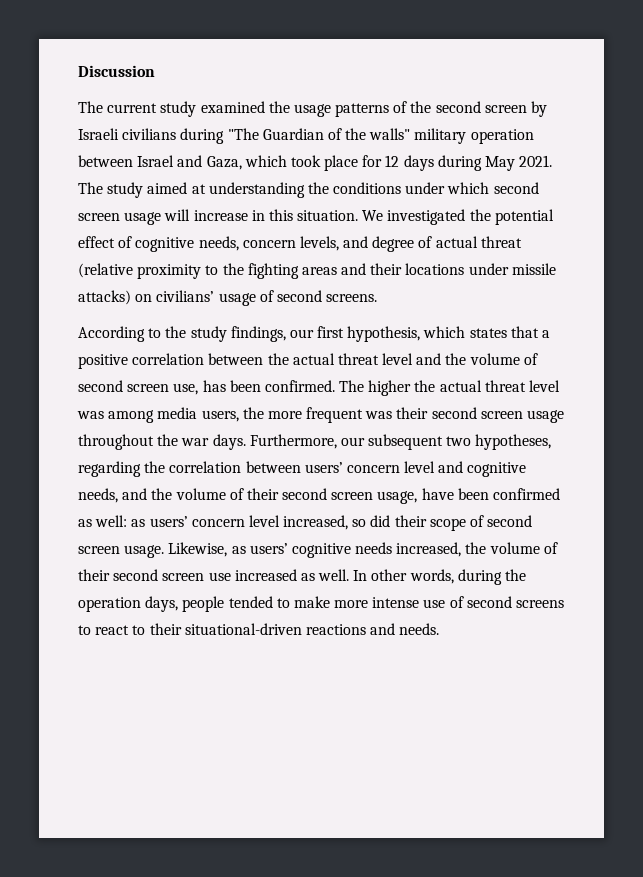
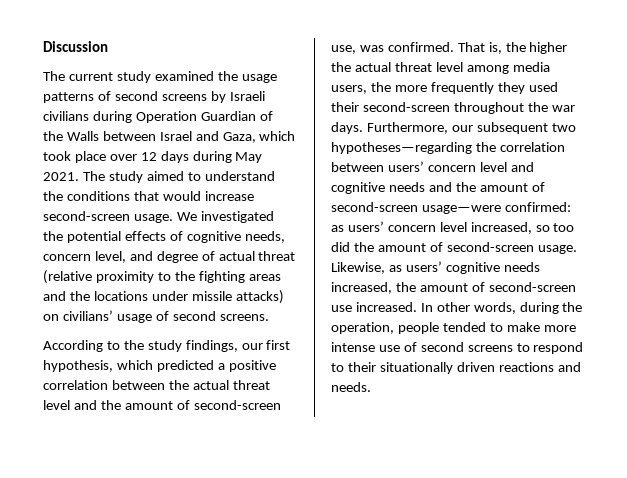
- The current study examined the usage patterns of the second screen by Israeli civilians during "The Guardian of the walls" military operation between Israel and Gaza, which took place for 12 days during May 2021.
+ The current study examined the usage patterns of second screens by Israeli civilians during Operation Guardian of the Walls between Israel and Gaza, which took place over 12 days during May 2021.
- The study aimed at understanding the conditions under which second screen usage will increase in this situation.
+ The study aimed to understand the conditions that would increase second-screen usage.
- We investigated the potential effect of cognitive needs, concern levels, and degree of actual threat (relative proximity to the fighting areas and their locations under missile attacks) on civilians’ usage of second screens.
+ We investigated the potential effects of cognitive needs, concern level, and degree of actual threat (relative proximity to the fighting areas and the locations under missile attacks) on civilians’ usage of second screens.
- According to the study findings, our first hypothesis, which states that a positive correlation between the actual threat level and the volume of second screen use, has been confirmed. The higher the actual threat level was among media users, the more frequent was their second screen usage throughout the war days.
+ According to the study findings, our first hypothesis, which predicted a positive correlation between the actual threat level and the amount of second-screen use, was confirmed. That is, the higher the actual threat level among media users, the more frequently they used their second-screen throughout the war days.
- Furthermore, our subsequent two hypotheses, regarding the correlation between users’ concern level and cognitive needs, and the volume of their second screen usage, have been confirmed as well: as users’ concern level increased, so did their scope of second screen usage.
+ Furthermore, our subsequent two hypotheses—regarding the correlation between users’ concern level and cognitive needs and the amount of second-screen usage—were confirmed: as users’ concern level increased, so too did the amount of second-screen usage.
- Likewise, as users’ cognitive needs increased, the volume of their second screen use increased as well.
+ Likewise, as users’ cognitive needs increased, the amount of second-screen use increased.
- In other words, during the operation days, people tended to make more intense use of second screens to react to their situational-driven reactions and needs.
+ In other words, during the operation, people tended to make more intense use of second screens to respond to their situationally driven reactions and needs.

